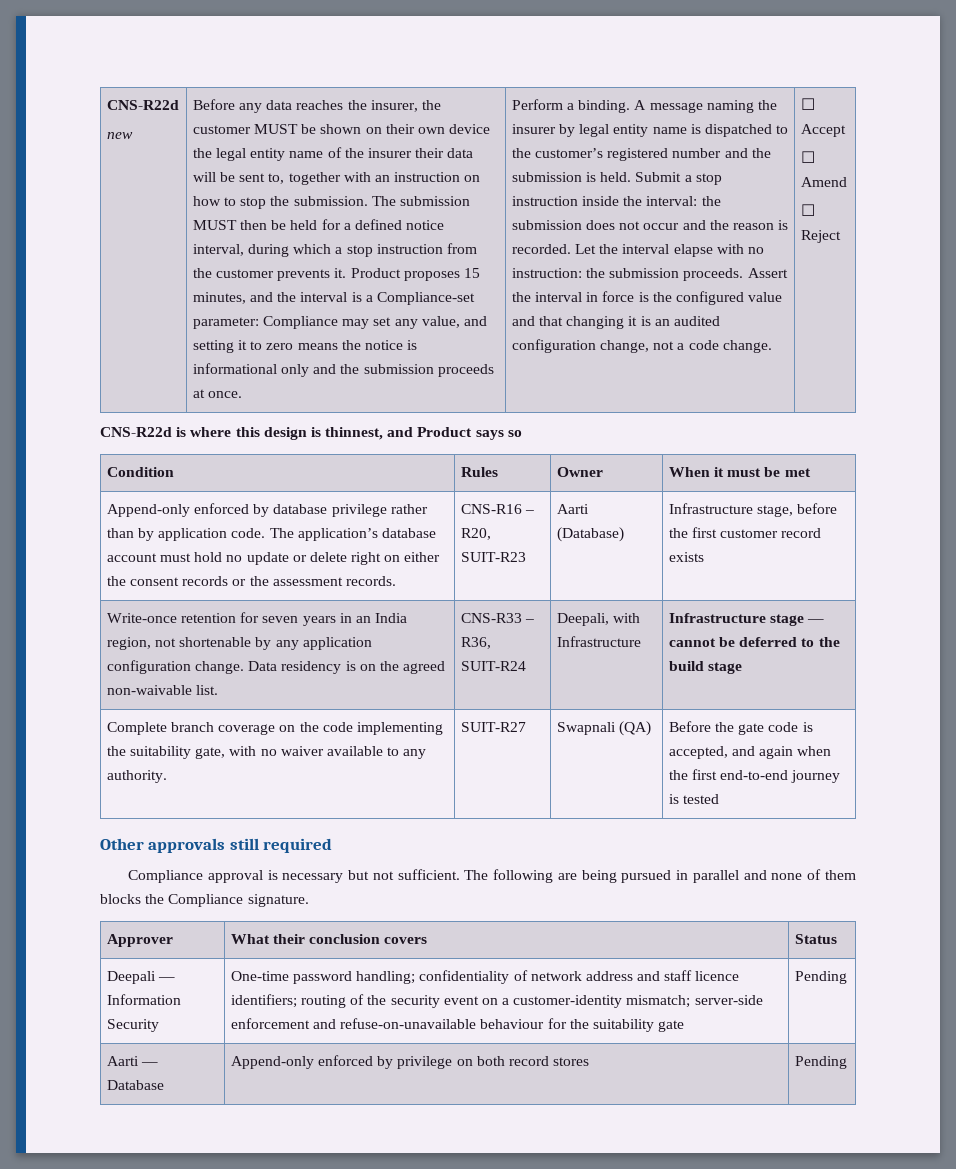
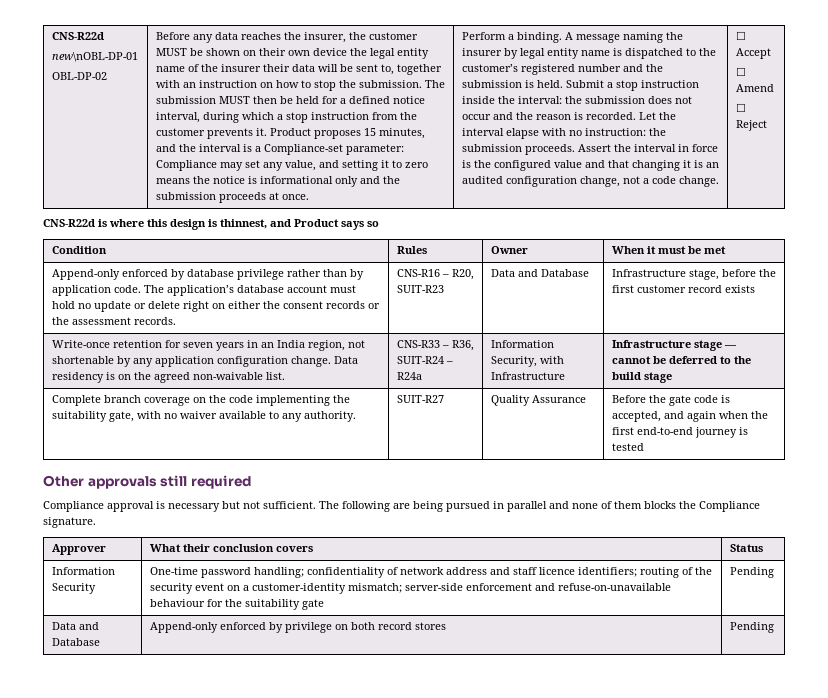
- new
+ new\nOBL-DP-01
+ OBL-DP-02
- CNS-R16 – R20, SUIT-R23 | Aarti (Database)
+ CNS-R16 – R20, SUIT-R23 | Data and Database
- CNS-R33 – R36, SUIT-R24 | Deepali, with Infrastructure
+ CNS-R33 – R36, SUIT-R24 – R24a | Information Security, with Infrastructure
- Complete branch coverage on the code implementing the suitability gate, with no waiver available to any authority. | SUIT-R27 | Swapnali (QA) | Before the gate code is accepted, and again when the first end-to-end journey is tested
+ Complete branch coverage on the code implementing the suitability gate, with no waiver available to any authority. | SUIT-R27 | Quality Assurance | Before the gate code is accepted, and again when the first end-to-end journey is tested
- Deepali — Information Security | One-time password handling; confidentiality of network address and staff licence identifiers; routing of the security event on a customer-identity mismatch; server-side enforcement and refuse-on-unavailable behaviour for the suitability gate | Pending
+ Information Security | One-time password handling; confidentiality of network address and staff licence identifiers; routing of the security event on a customer-identity mismatch; server-side enforcement and refuse-on-unavailable behaviour for the suitability gate | Pending
- Aarti — Database | Append-only enforced by privilege on both record stores | Pending
+ Data and Database | Append-only enforced by privilege on both record stores | Pending

